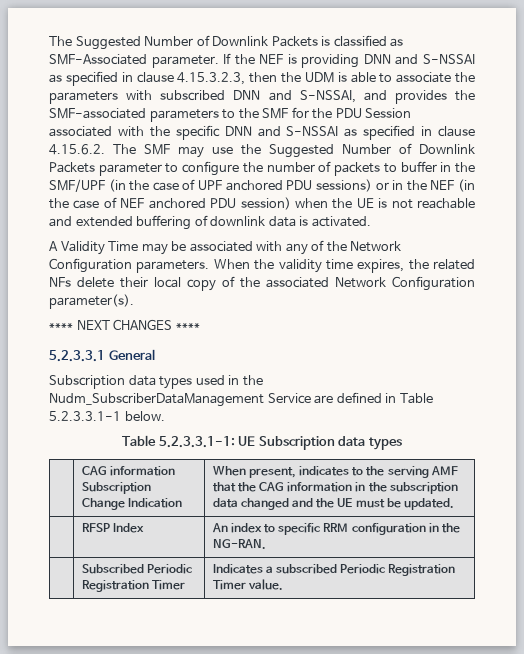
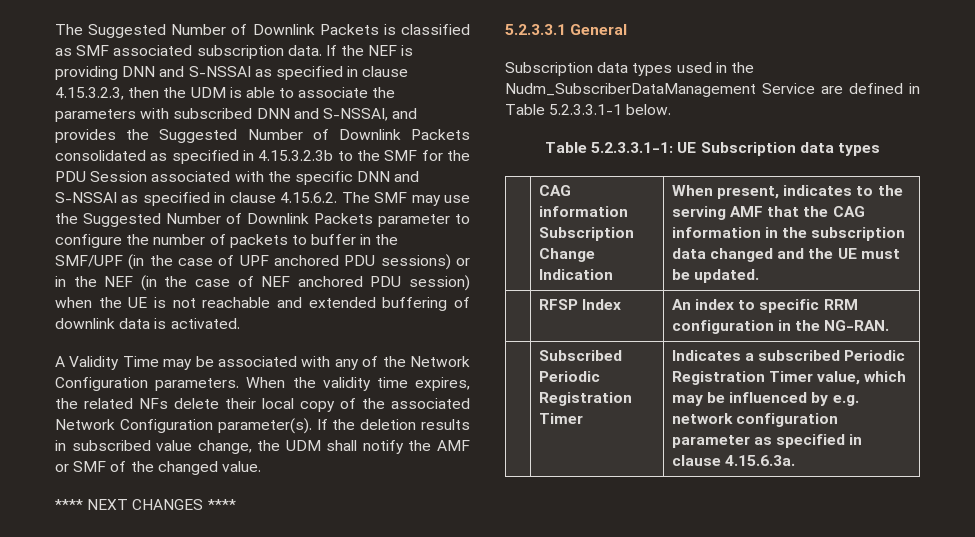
- The Suggested Number of Downlink Packets is classified as SMF-Associated parameter.
+ The Suggested Number of Downlink Packets is classified as SMF associated subscription data.
- If the NEF is providing DNN and S-NSSAI as specified in clause 4.15.3.2.3, then the UDM is able to associate the parameters with subscribed DNN and S-NSSAI, and provides the SMF-associated parameters to the SMF for the PDU Session associated with the specific DNN and S-NSSAI as specified in clause 4.15.6.2. The SMF may use the Suggested Number of Downlink Packets parameter to configure the number of packets to buffer in the SMF/UPF (in the case of UPF anchored PDU sessions) or in the NEF (in the case of NEF anchored PDU session) when the UE is not reachable and extended buffering of downlink data is activated.
+ If the NEF is providing DNN and S-NSSAI as specified in clause 4.15.3.2.3, then the UDM is able to associate the parameters with subscribed DNN and S-NSSAI, and provides the Suggested Number of Downlink Packets consolidated as specified in 4.15.3.2.3b to the SMF for the PDU Session associated with the specific DNN and S-NSSAI as specified in clause 4.15.6.2. The SMF may use the Suggested Number of Downlink Packets parameter to configure the number of packets to buffer in the SMF/UPF (in the case of UPF anchored PDU sessions) or in the NEF (in the case of NEF anchored PDU session) when the UE is not reachable and extended buffering of downlink data is activated.
+ If the deletion results in subscribed value change, the UDM shall notify the AMF or SMF of the changed value.
- | Subscribed Periodic Registration Timer | Indicates a subscribed Periodic Registration Timer value.
+ | Subscribed Periodic Registration Timer | Indicates a subscribed Periodic Registration Timer value, which may be influenced by e.g. network configuration parameter as specified in clause 4.15.6.3a.

